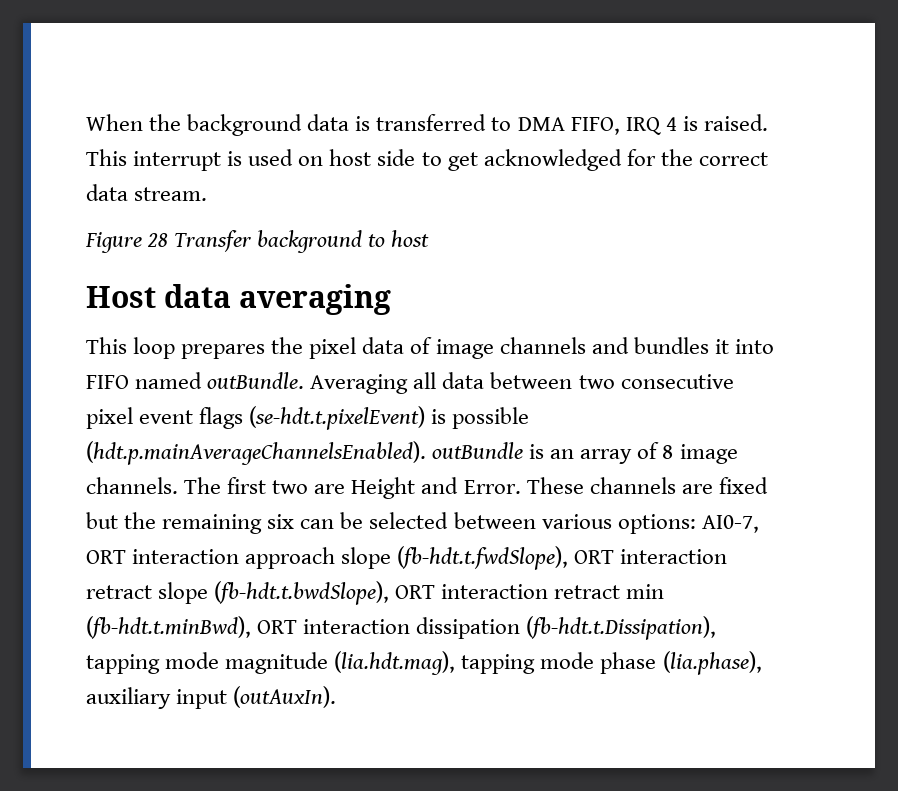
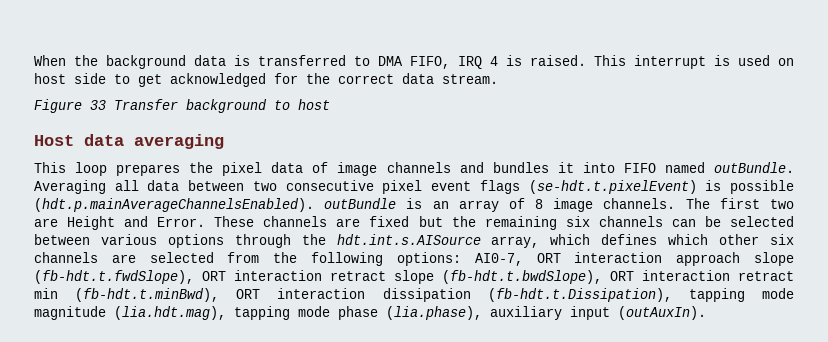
- Figure 28 Transfer background to host
+ Figure 33 Transfer background to host
- These channels are fixed but the remaining six can be selected between various options: AI0-7, ORT interaction approach slope (fb-hdt.t.fwdSlope), ORT interaction retract slope (fb-hdt.t.bwdSlope), ORT interaction retract min (fb-hdt.t.minBwd), ORT interaction dissipation (fb-hdt.t.Dissipation), tapping mode magnitude (lia.hdt.mag), tapping mode phase (lia.phase), auxiliary input (outAuxIn).
+ These channels are fixed but the remaining six channels can be selected between various options through the hdt.int.s.AISource array, which defines which other six channels are selected from the following options: AI0-7, ORT interaction approach slope (fb-hdt.t.fwdSlope), ORT interaction retract slope (fb-hdt.t.bwdSlope), ORT interaction retract min (fb-hdt.t.minBwd), ORT interaction dissipation (fb-hdt.t.Dissipation), tapping mode magnitude (lia.hdt.mag), tapping mode phase (lia.phase), auxiliary input (outAuxIn).

